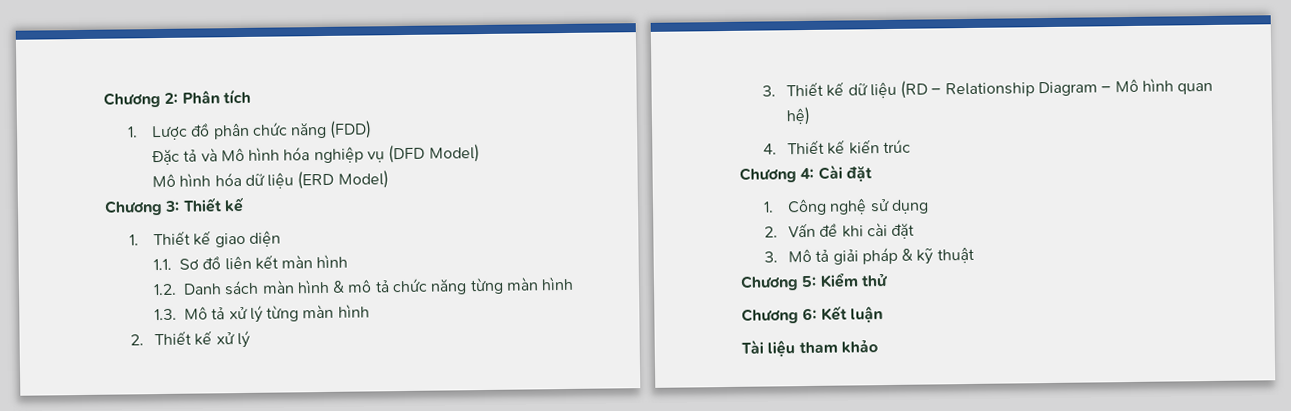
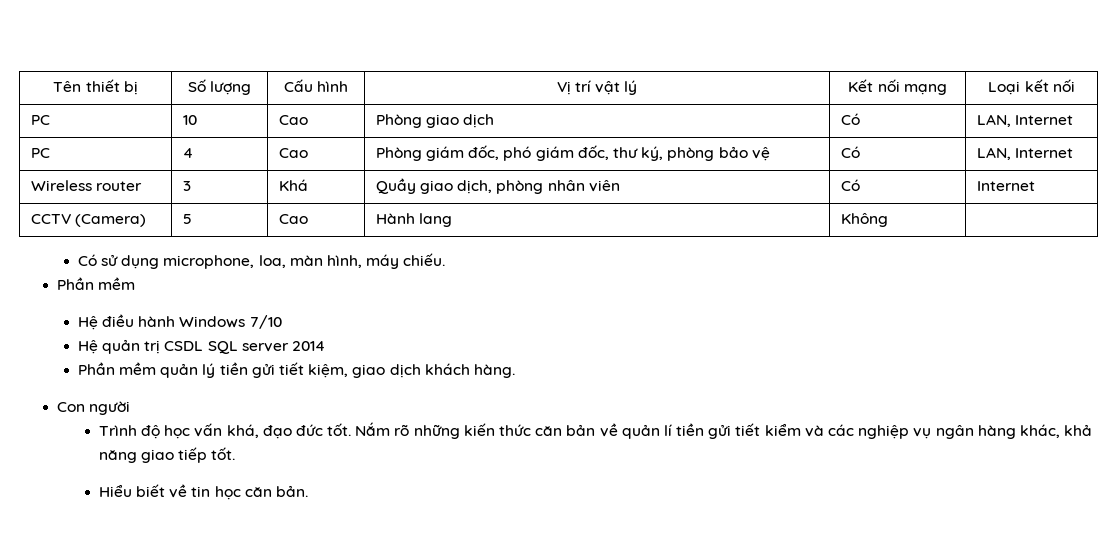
- Chương 2: Phân tích
- 1. Lược đồ phân chức năng (FDD)
- Đặc tả và Mô hình hóa nghiệp vụ (DFD Model)
- Mô hình hóa dữ liệu (ERD Model)
- Chương 3: Thiết kế
- 1. Thiết kế giao diện
- 1.1. Sơ đồ liên kết màn hình
- 1.2. Danh sách màn hình & mô tả chức năng từng màn hình
- 1.3. Mô tả xử lý từng màn hình
- 2. Thiết kế xử lý
- 3. Thiết kế dữ liệu (RD – Relationship Diagram – Mô hình quan hệ)
- 4. Thiết kế kiến trúc
- Chương 4: Cài đặt
- 1. Công nghệ sử dụng
- 2. Vấn đề khi cài đặt
- 3. Mô tả giải pháp & kỹ thuật
- Chương 5: Kiểm thử
- Chương 6: Kết luận
- Tài liệu tham khảo
+ Tên thiết bị | Số lượng | Cấu hình | Vị trí vật lý | Kết nối mạng | Loại kết nối
+ PC | 10 | Cao | Phòng giao dịch | Có | LAN, Internet
+ PC | 4 | Cao | Phòng giám đốc, phó giám đốc, thư ký, phòng bảo vệ | Có | LAN, Internet
+ Wireless router | 3 | Khá | Quầy giao dịch, phòng nhân viên | Có | Internet
+ CCTV (Camera) | 5 | Cao | Hành lang | Không |
+ Có sử dụng microphone, loa, màn hình, máy chiếu.
+ Phần mềm
+ Hệ điều hành Windows 7/10
+ Hệ quản trị CSDL SQL server 2014
+ Phần mềm quản lý tiền gửi tiết kiệm, giao dịch khách hàng.
+ Con người
+ Trình độ học vấn khá, đạo đức tốt. Nắm rõ những kiến thức căn bản về quản lí tiền gửi tiết kiểm và các nghiệp vụ ngân hàng khác, khả năng giao tiếp tốt.
+ Hiểu biết về tin học căn bản.

